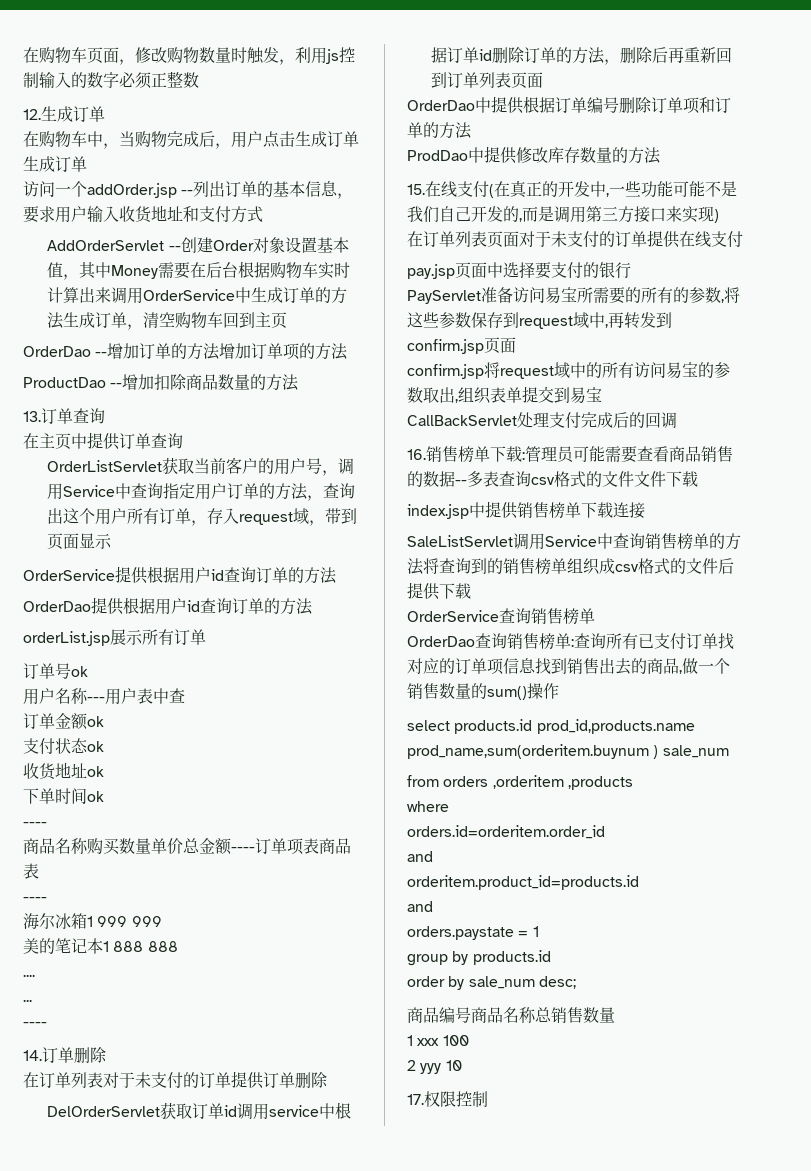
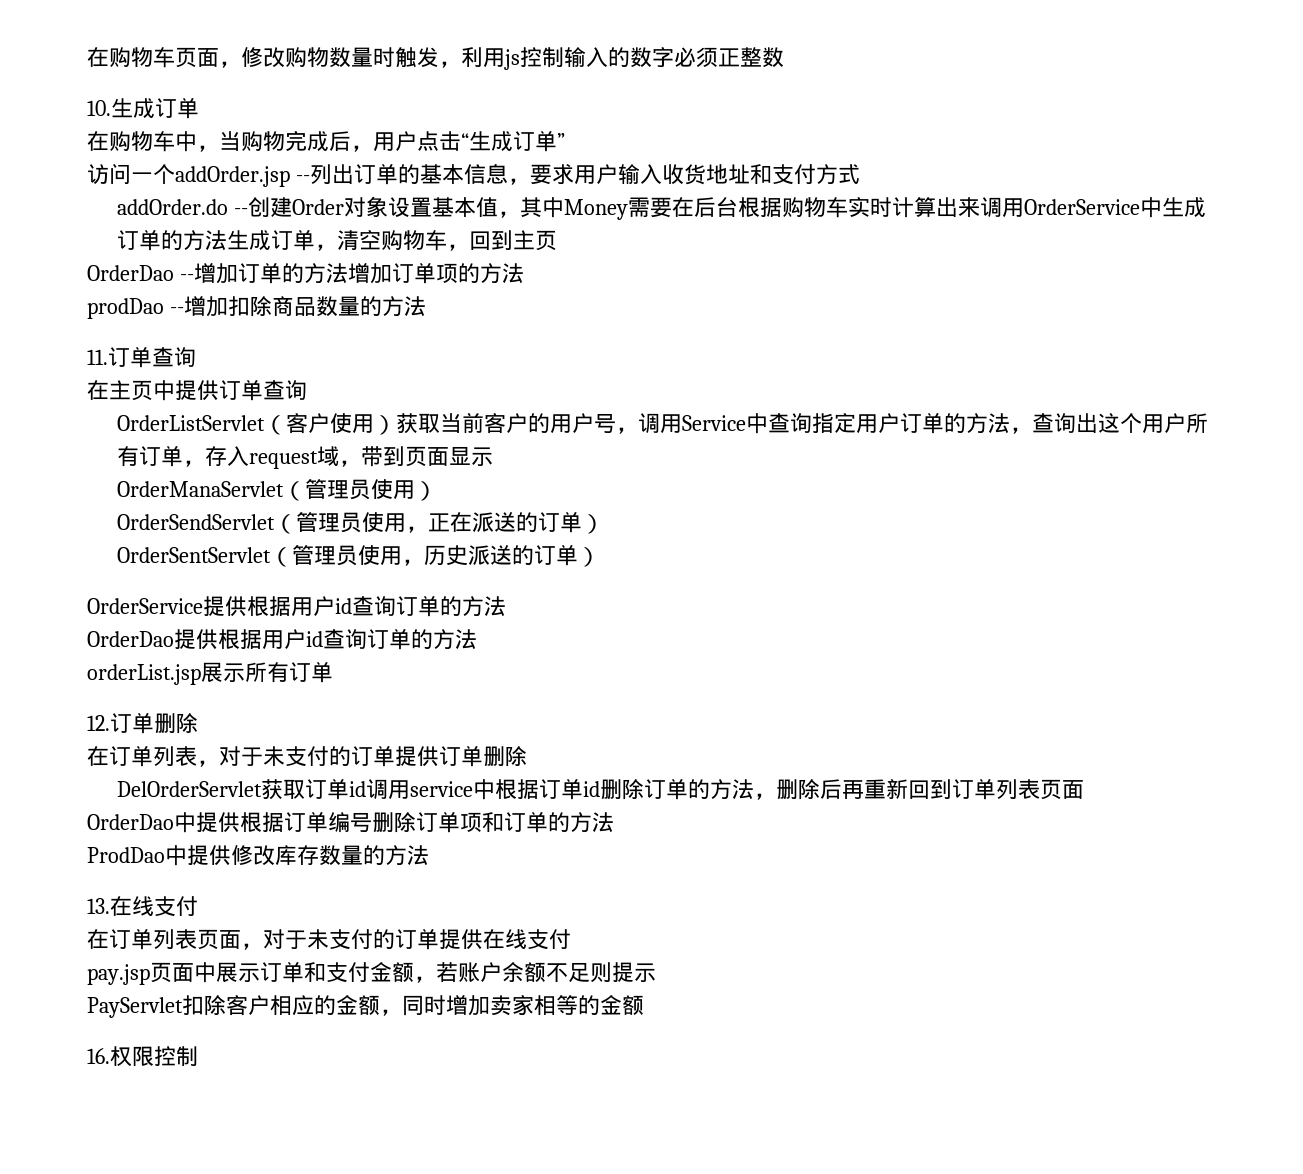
- 12.生成订单
+ 10.生成订单
- 在购物车中，当购物完成后，用户点击生成订单生成订单
+ 在购物车中，当购物完成后，用户点击“生成订单”
- AddOrderServlet --创建Order对象设置基本值，其中Money需要在后台根据购物车实时计算出来调用OrderService中生成订单的方法生成订单，清空购物车回到主页
+ addOrder.do --创建Order对象设置基本值，其中Money需要在后台根据购物车实时计算出来调用OrderService中生成订单的方法生成订单，清空购物车，回到主页
- ProductDao --增加扣除商品数量的方法
+ prodDao --增加扣除商品数量的方法
- 13.订单查询
+ 11.订单查询
- OrderListServlet获取当前客户的用户号，调用Service中查询指定用户订单的方法，查询出这个用户所有订单，存入request域，带到页面显示
+ OrderListServlet（客户使用）获取当前客户的用户号，调用Service中查询指定用户订单的方法，查询出这个用户所有订单，存入request域，带到页面显示
+ OrderManaServlet（管理员使用）
+ OrderSendServlet（管理员使用，正在派送的订单）
+ OrderSentServlet（管理员使用，历史派送的订单）
- 订单号ok
- 用户名称---用户表中查
- 订单金额ok
- 支付状态ok
- 收货地址ok
- 下单时间ok
- ----
- 商品名称购买数量单价总金额----订单项表商品表
- ----
- 海尔冰箱1 999 999
- 美的笔记本1 888 888
- ....
- ...
- ----
- 14.订单删除
+ 12.订单删除
- 在订单列表对于未支付的订单提供订单删除
+ 在订单列表，对于未支付的订单提供订单删除
- 15.在线支付(在真正的开发中,一些功能可能不是我们自己开发的,而是调用第三方接口来实现)
+ 13.在线支付
- 在订单列表页面对于未支付的订单提供在线支付
+ 在订单列表页面，对于未支付的订单提供在线支付
- pay.jsp页面中选择要支付的银行
- PayServlet准备访问易宝所需要的所有的参数,将这些参数保存到request域中,再转发到confirm.jsp页面
- confirm.jsp将request域中的所有访问易宝的参数取出,组织表单提交到易宝
- CallBackServlet处理支付完成后的回调
- 16.销售榜单下载:管理员可能需要查看商品销售的数据--多表查询csv格式的文件文件下载
- index.jsp中提供销售榜单下载连接
- SaleListServlet调用Service中查询销售榜单的方法将查询到的销售榜单组织成csv格式的文件后提供下载
- OrderService查询销售榜单
- OrderDao查询销售榜单:查询所有已支付订单找对应的订单项信息找到销售出去的商品,做一个销售数量的sum()操作
- select products.id prod_id,products.name prod_name,sum(orderitem.buynum ) sale_num
- from orders ,orderitem ,products
- where
- orders.id=orderitem.order_id
- and
- orderitem.product_id=products.id
- and
- orders.paystate = 1
- group by products.id
- order by sale_num desc;
- 商品编号商品名称总销售数量
- 1 xxx 100
- 2 yyy 10
- 17.权限控制
+ pay.jsp页面中展示订单和支付金额，若账户余额不足则提示
+ PayServlet扣除客户相应的金额，同时增加卖家相等的金额
+ 16.权限控制

